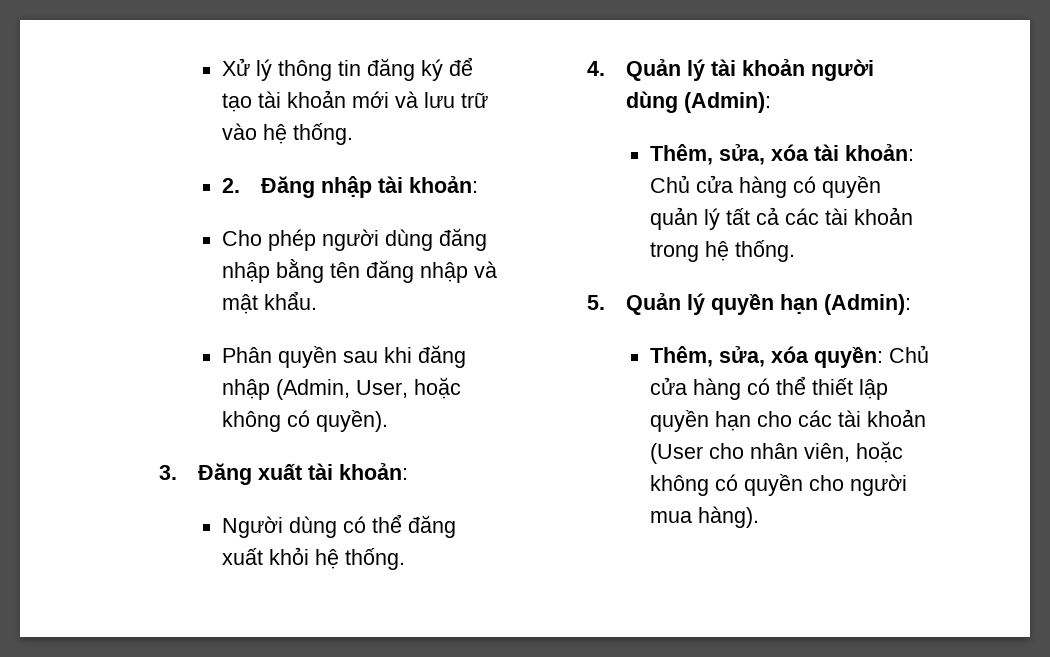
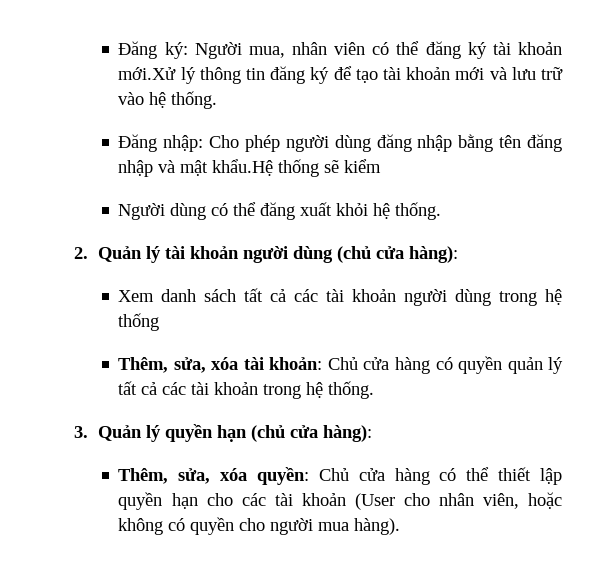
- Xử lý thông tin đăng ký để tạo tài khoản mới và lưu trữ vào hệ thống.
+ Đăng ký: Người mua, nhân viên có thể đăng ký tài khoản mới.Xử lý thông tin đăng ký để tạo tài khoản mới và lưu trữ vào hệ thống.
- 2. Đăng nhập tài khoản:
- Cho phép người dùng đăng nhập bằng tên đăng nhập và mật khẩu.
- Phân quyền sau khi đăng nhập (Admin, User, hoặc không có quyền).
- 3. Đăng xuất tài khoản:
+ Đăng nhập: Cho phép người dùng đăng nhập bằng tên đăng nhập và mật khẩu.Hệ thống sẽ kiểm
- 4. Quản lý tài khoản người dùng (Admin):
+ 2. Quản lý tài khoản người dùng (chủ cửa hàng):
+ Xem danh sách tất cả các tài khoản người dùng trong hệ thống
- 5. Quản lý quyền hạn (Admin):
+ 3. Quản lý quyền hạn (chủ cửa hàng):

